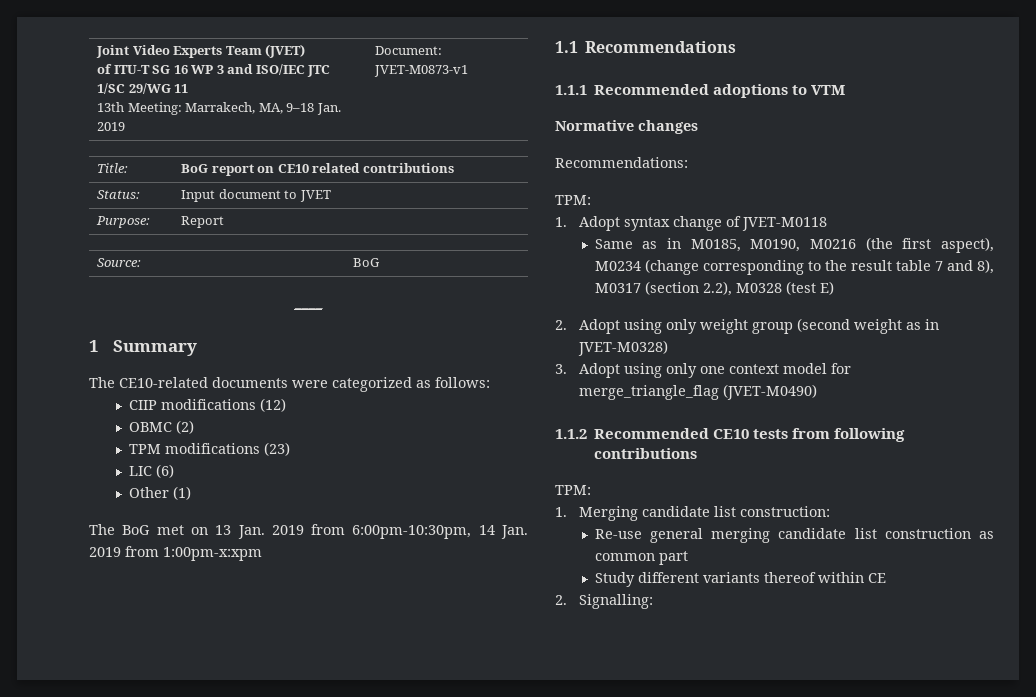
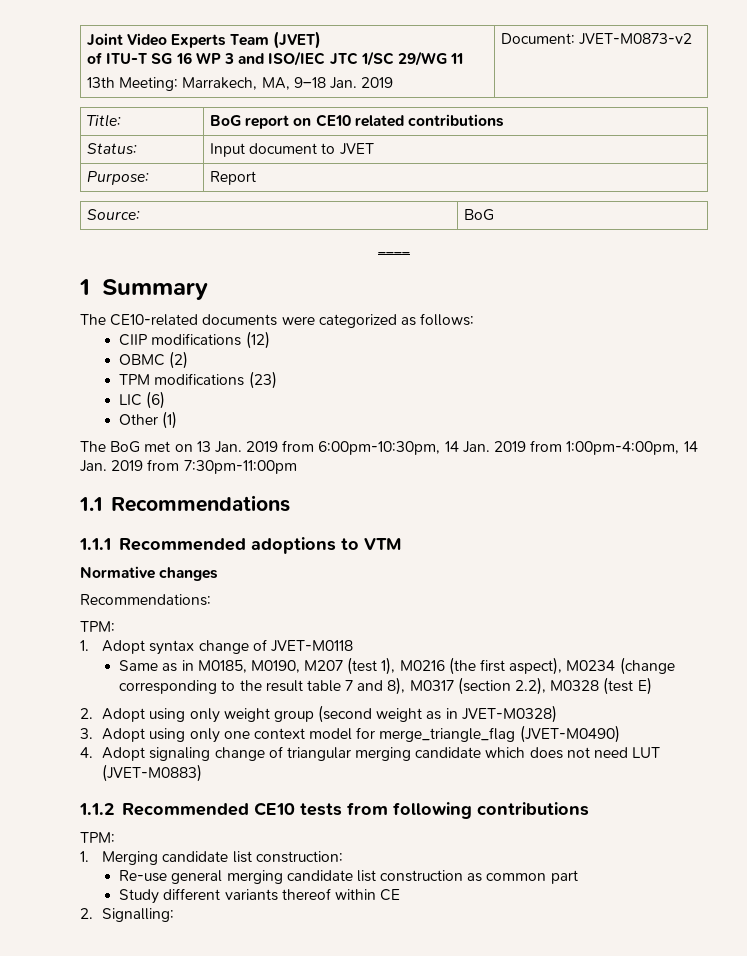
  Joint Video Experts Team (JVET)
  of ITU-T SG 16 WP 3 and ISO/IEC JTC 1/SC 29/WG 11
- 13th Meeting: Marrakech, MA, 9–18 Jan. 2019 | Document: JVET-M0873-v1
+ 13th Meeting: Marrakech, MA, 9–18 Jan. 2019 | Document: JVET-M0873-v2
- The BoG met on 13 Jan. 2019 from 6:00pm-10:30pm, 14 Jan. 2019 from 1:00pm-x:xpm
+ The BoG met on 13 Jan. 2019 from 6:00pm-10:30pm, 14 Jan. 2019 from 1:00pm-4:00pm, 14 Jan. 2019 from 7:30pm-11:00pm
- Same as in M0185, M0190, M0216 (the first aspect), M0234 (change corresponding to the result table 7 and 8), M0317 (section 2.2), M0328 (test E)
+ Same as in M0185, M0190, M207 (test 1), M0216 (the first aspect), M0234 (change corresponding to the result table 7 and 8), M0317 (section 2.2), M0328 (test E)
+ 4. Adopt signaling change of triangular merging candidate which does not need LUT (JVET-M0883)

